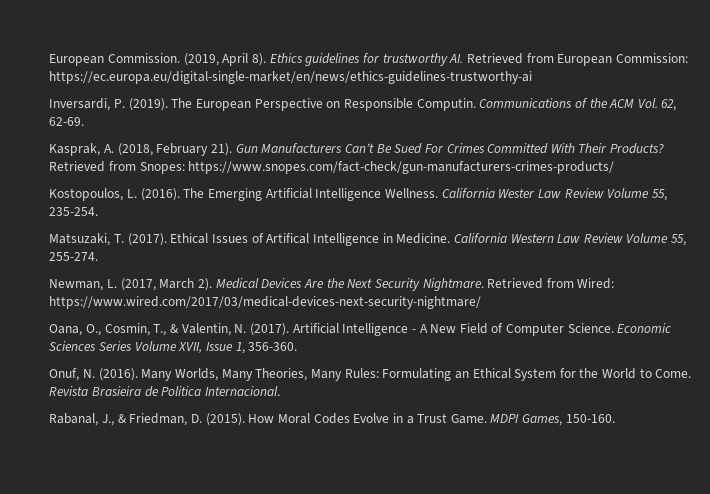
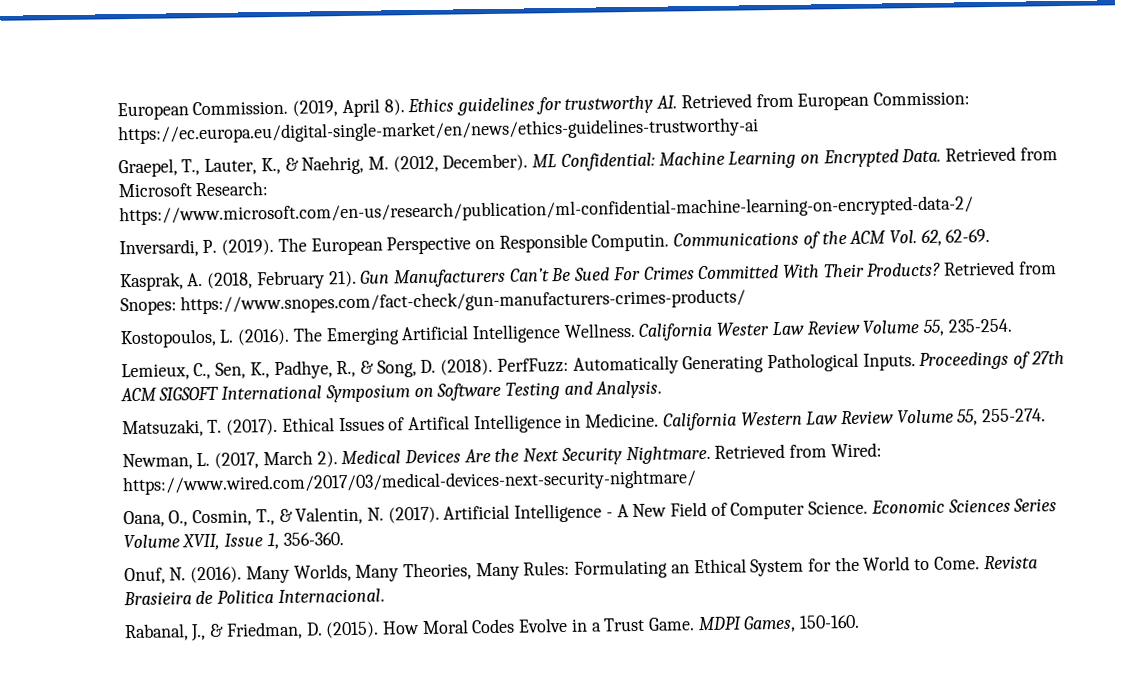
+ Graepel, T., Lauter, K., & Naehrig, M. (2012, December). ML Confidential: Machine Learning on Encrypted Data. Retrieved from Microsoft Research: https://www.microsoft.com/en-us/research/publication/ml-confidential-machine-learning-on-encrypted-data-2/
+ Lemieux, C., Sen, K., Padhye, R., & Song, D. (2018). PerfFuzz: Automatically Generating Pathological Inputs. Proceedings of 27th ACM SIGSOFT International Symposium on Software Testing and Analysis.

